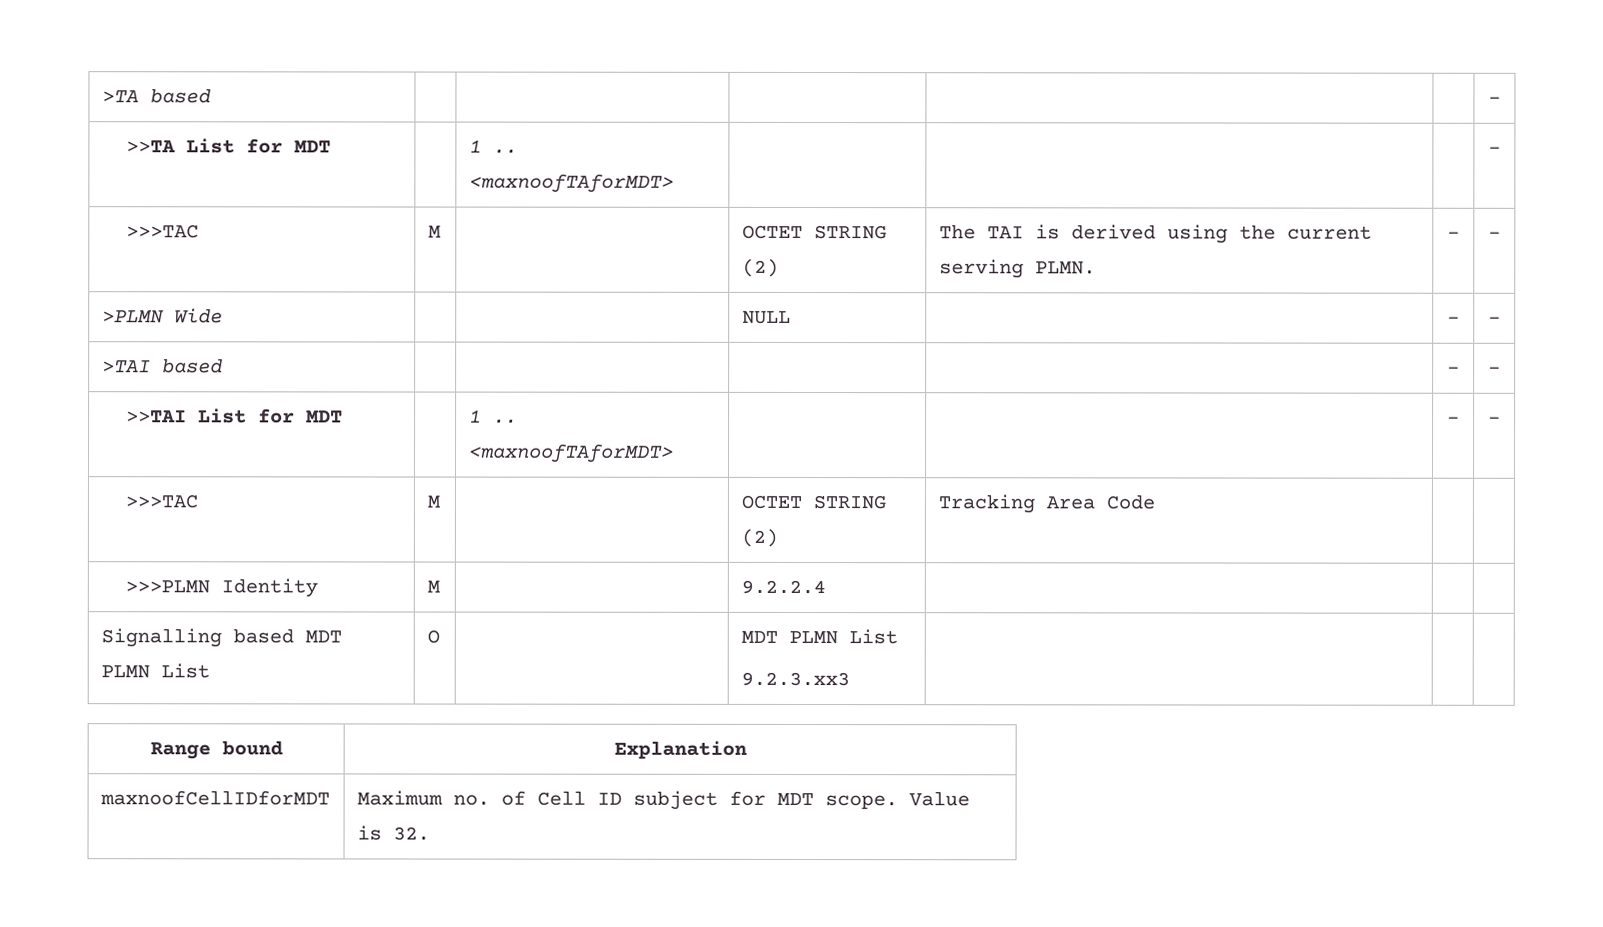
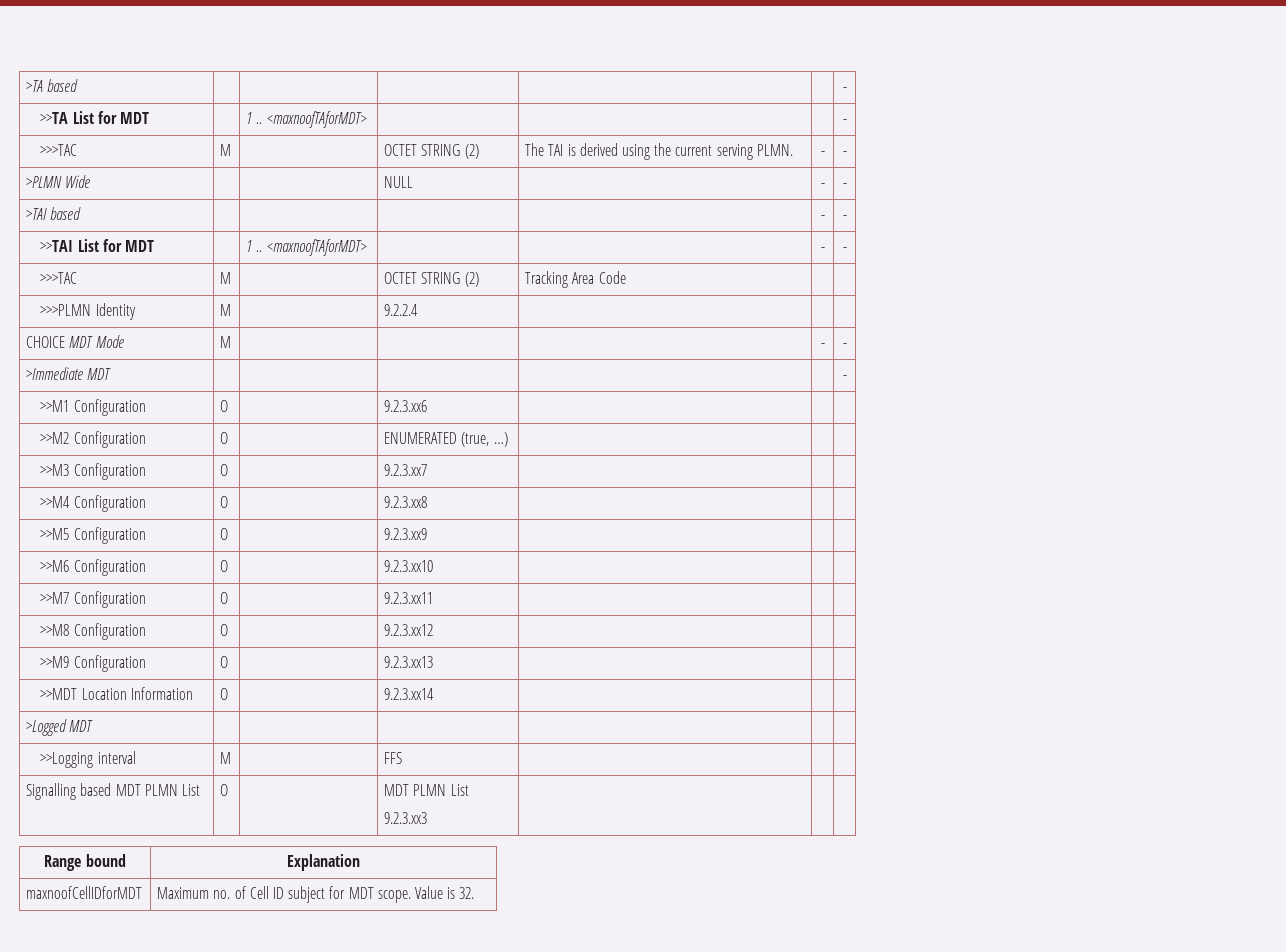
+ CHOICE MDT Mode | M | | | | - | -
+ >Immediate MDT | | | | | | -
+ >>M1 Configuration | O | | 9.2.3.xx6 | | |
+ >>M2 Configuration | O | | ENUMERATED (true, …) | | |
+ >>M3 Configuration | O | | 9.2.3.xx7 | | |
+ >>M4 Configuration | O | | 9.2.3.xx8 | | |
+ >>M5 Configuration | O | | 9.2.3.xx9 | | |
+ >>M6 Configuration | O | | 9.2.3.xx10 | | |
+ >>M7 Configuration | O | | 9.2.3.xx11 | | |
+ >>M8 Configuration | O | | 9.2.3.xx12 | | |
+ >>M9 Configuration | O | | 9.2.3.xx13 | | |
+ >>MDT Location Information | O | | 9.2.3.xx14 | | |
+ >Logged MDT | | | | | |
+ >>Logging interval | M | | FFS | | |

